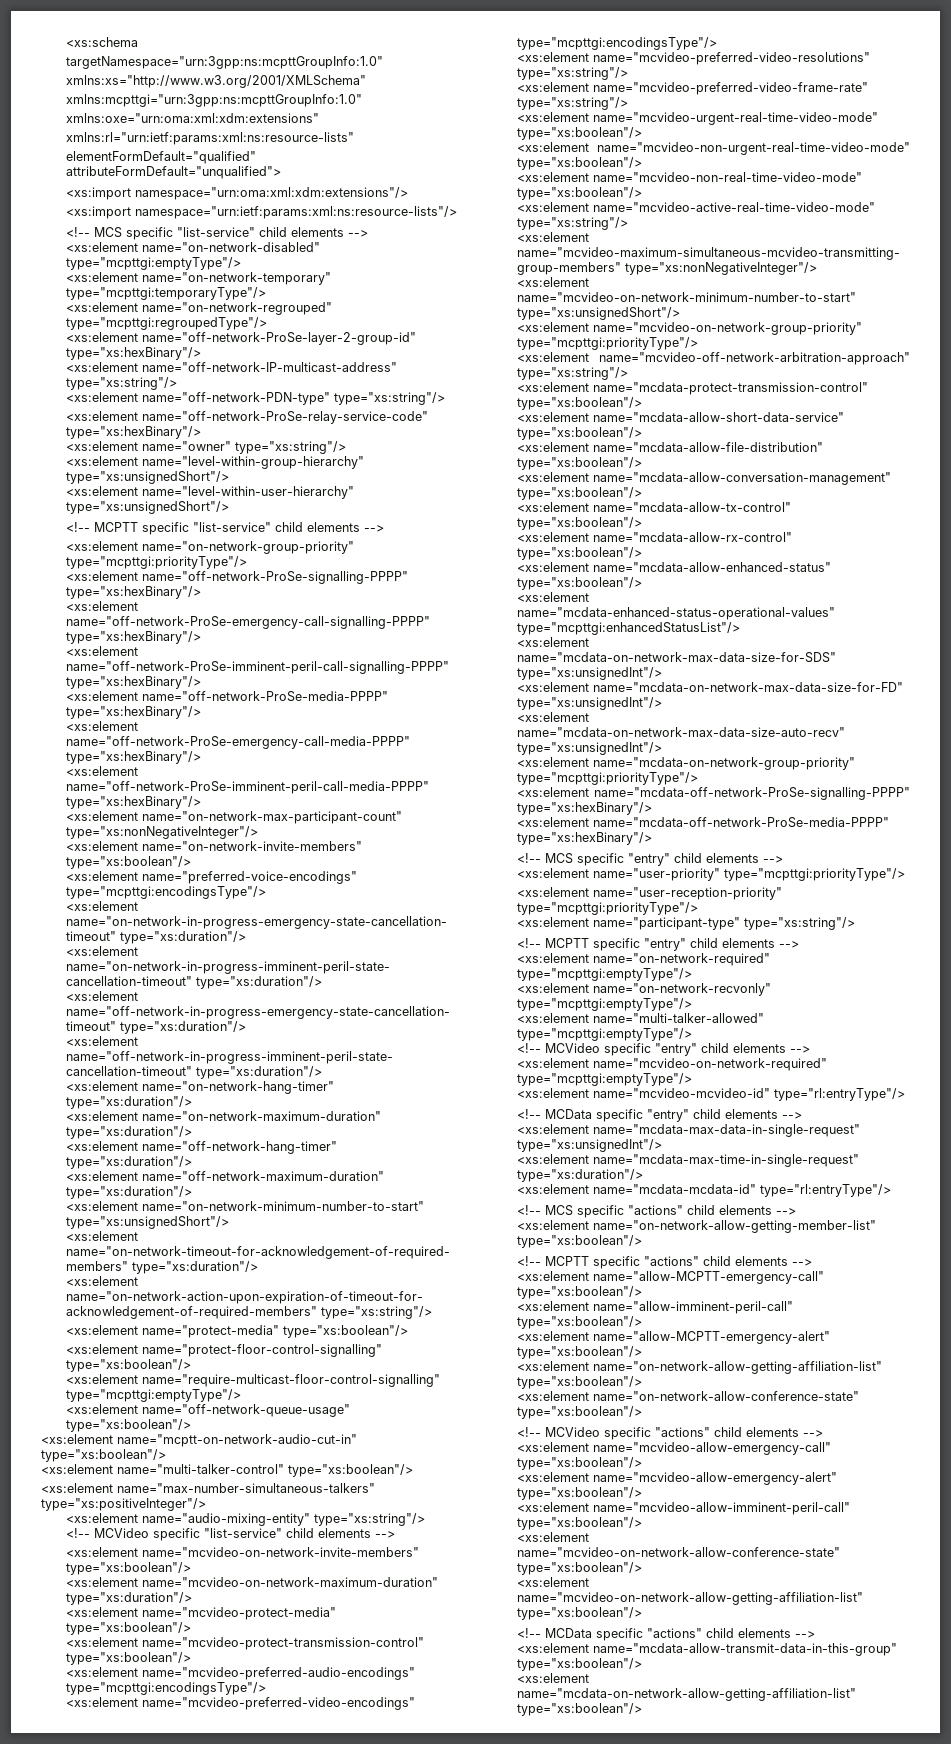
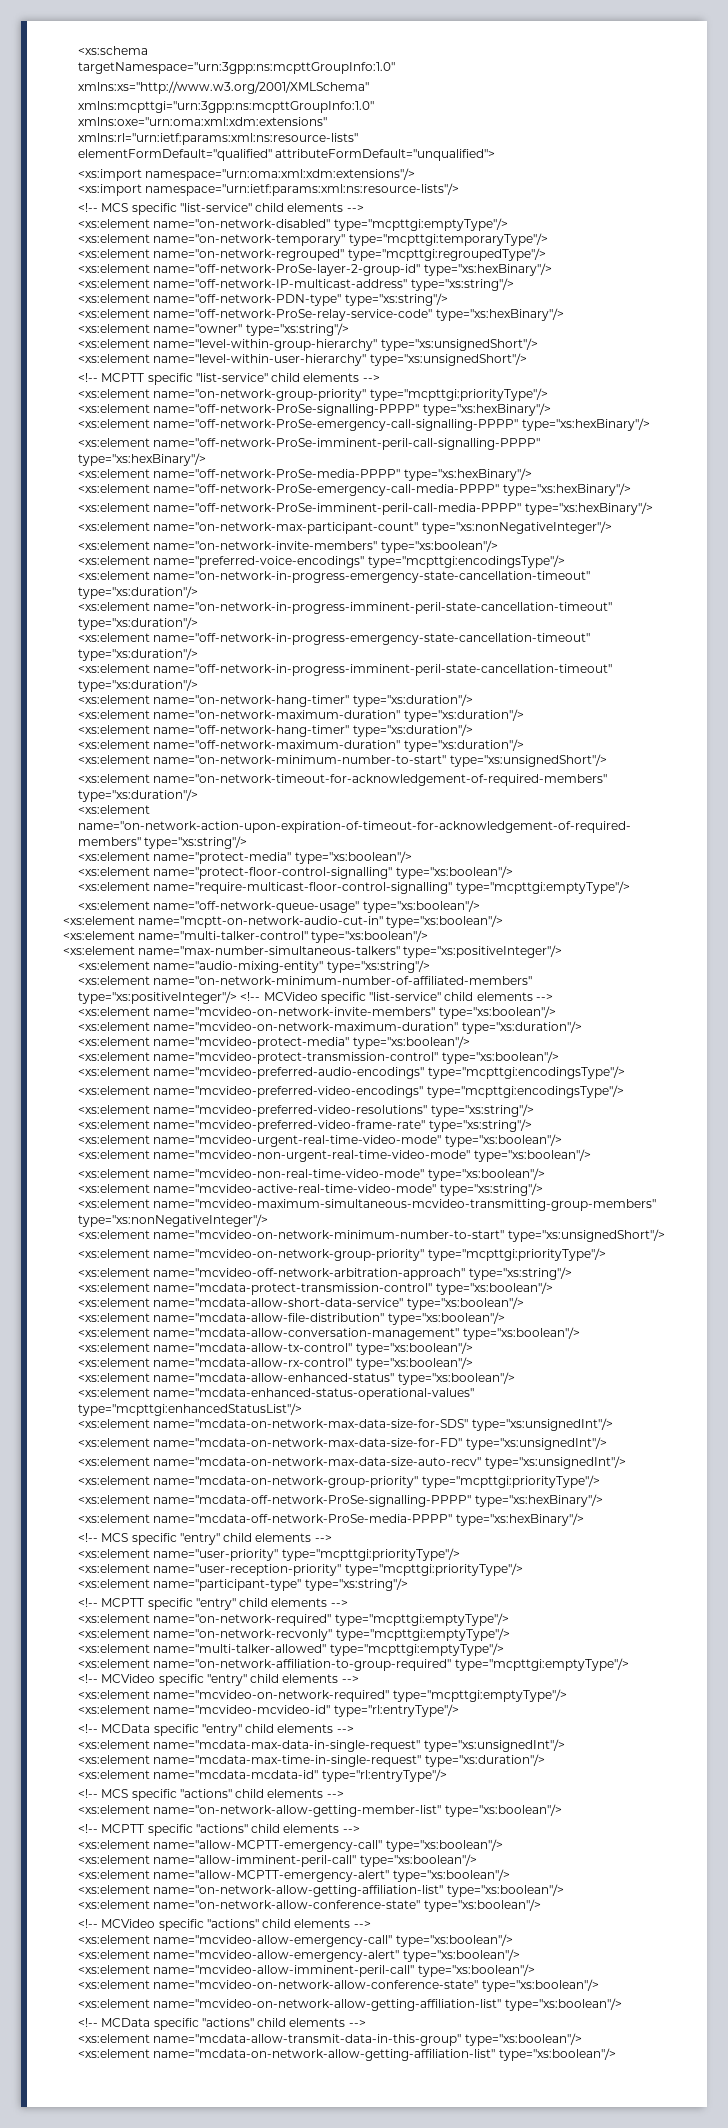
- <!-- MCVideo specific "list-service" child elements -->
+ <xs:element name="on-network-minimum-number-of-affiliated-members" type="xs:positiveInteger"/> <!-- MCVideo specific "list-service" child elements -->
+ <xs:element name="on-network-affiliation-to-group-required" type="mcpttgi:emptyType"/>

